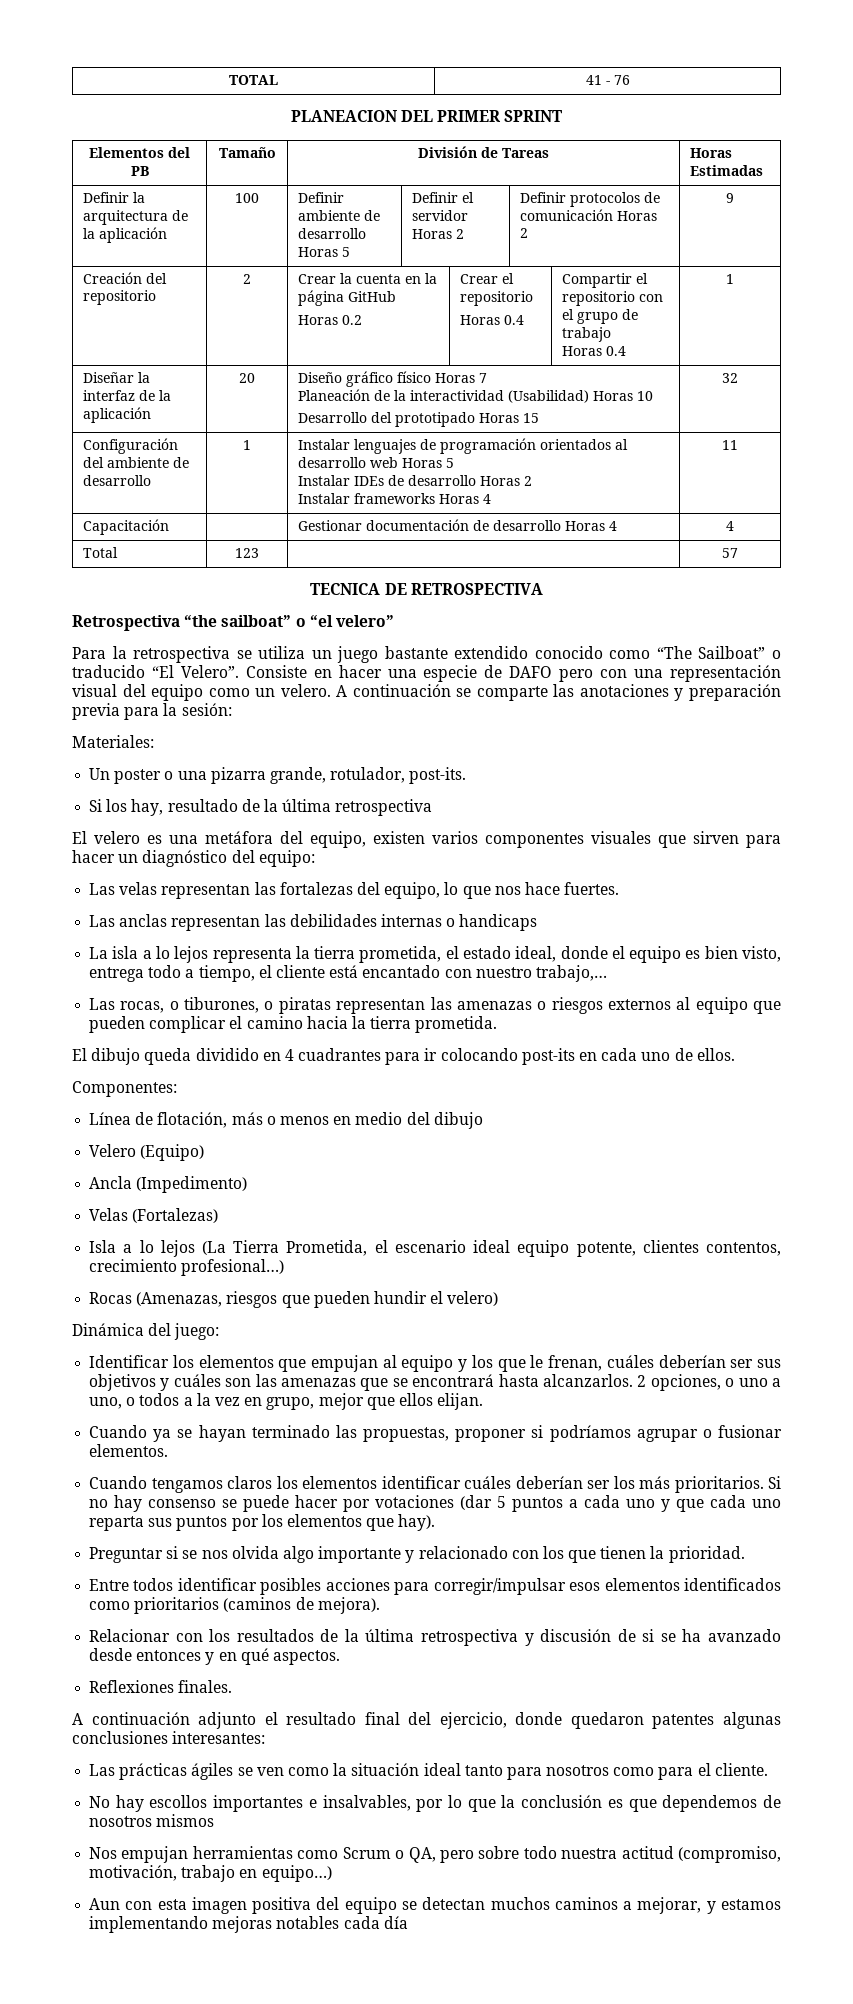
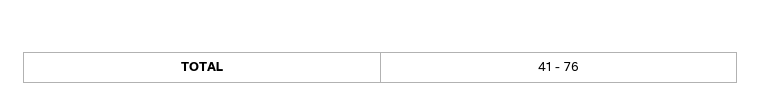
- PLANEACION DEL PRIMER SPRINT
- Elementos del PB | Tamaño | División de Tareas | Horas Estimadas
- Definir la arquitectura de la aplicación | 100 | Definir ambiente de desarrollo Horas 5 | Definir el servidor Horas 2 | Definir protocolos de comunicación Horas 2 | 9
- Creación del repositorio | 2 | Crear la cuenta en la página GitHub
- Horas 0.2 | Crear el repositorio
- Horas 0.4 | Compartir el repositorio con el grupo de trabajo
- Horas 0.4 | 1
- Diseñar la interfaz de la aplicación | 20 | Diseño gráfico físico Horas 7
- Planeación de la interactividad (Usabilidad) Horas 10
- Desarrollo del prototipado Horas 15 | 32
- Configuración del ambiente de desarrollo | 1 | Instalar lenguajes de programación orientados al desarrollo web Horas 5
- Instalar IDEs de desarrollo Horas 2
- Instalar frameworks Horas 4 | 11
- Capacitación | | Gestionar documentación de desarrollo Horas 4 | 4
- Total | 123 | | 57
- TECNICA DE RETROSPECTIVA
- Retrospectiva “the sailboat” o “el velero”
- Para la retrospectiva se utiliza un juego bastante extendido conocido como “The Sailboat” o traducido “El Velero”. Consiste en hacer una especie de DAFO pero con una representación visual del equipo como un velero. A continuación se comparte las anotaciones y preparación previa para la sesión:
- Materiales:
- Un poster o una pizarra grande, rotulador, post-its.
- Si los hay, resultado de la última retrospectiva
- El velero es una metáfora del equipo, existen varios componentes visuales que sirven para hacer un diagnóstico del equipo:
- Las velas representan las fortalezas del equipo, lo que nos hace fuertes.
- Las anclas representan las debilidades internas o handicaps
- La isla a lo lejos representa la tierra prometida, el estado ideal, donde el equipo es bien visto, entrega todo a tiempo, el cliente está encantado con nuestro trabajo,…
- Las rocas, o tiburones, o piratas representan las amenazas o riesgos externos al equipo que pueden complicar el camino hacia la tierra prometida.
- El dibujo queda dividido en 4 cuadrantes para ir colocando post-its en cada uno de ellos.
- Componentes:
- Línea de flotación, más o menos en medio del dibujo
- Velero (Equipo)
- Ancla (Impedimento)
- Velas (Fortalezas)
- Isla a lo lejos (La Tierra Prometida, el escenario ideal equipo potente, clientes contentos, crecimiento profesional…)
- Rocas (Amenazas, riesgos que pueden hundir el velero)
- Dinámica del juego:
- Identificar los elementos que empujan al equipo y los que le frenan, cuáles deberían ser sus objetivos y cuáles son las amenazas que se encontrará hasta alcanzarlos. 2 opciones, o uno a uno, o todos a la vez en grupo, mejor que ellos elijan.
- Cuando ya se hayan terminado las propuestas, proponer si podríamos agrupar o fusionar elementos.
- Cuando tengamos claros los elementos identificar cuáles deberían ser los más prioritarios. Si no hay consenso se puede hacer por votaciones (dar 5 puntos a cada uno y que cada uno reparta sus puntos por los elementos que hay).
- Preguntar si se nos olvida algo importante y relacionado con los que tienen la prioridad.
- Entre todos identificar posibles acciones para corregir/impulsar esos elementos identificados como prioritarios (caminos de mejora).
- Relacionar con los resultados de la última retrospectiva y discusión de si se ha avanzado desde entonces y en qué aspectos.
- Reflexiones finales.
- A continuación adjunto el resultado final del ejercicio, donde quedaron patentes algunas conclusiones interesantes:
- Las prácticas ágiles se ven como la situación ideal tanto para nosotros como para el cliente.
- No hay escollos importantes e insalvables, por lo que la conclusión es que dependemos de nosotros mismos
- Nos empujan herramientas como Scrum o QA, pero sobre todo nuestra actitud (compromiso, motivación, trabajo en equipo…)
- Aun con esta imagen positiva del equipo se detectan muchos caminos a mejorar, y estamos implementando mejoras notables cada día

